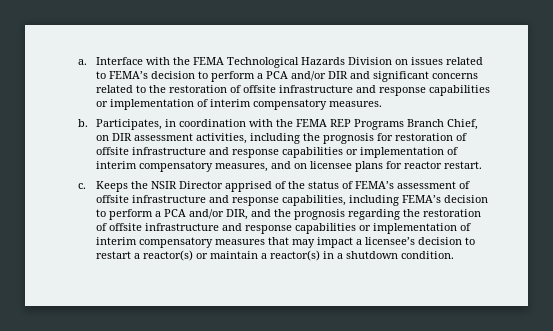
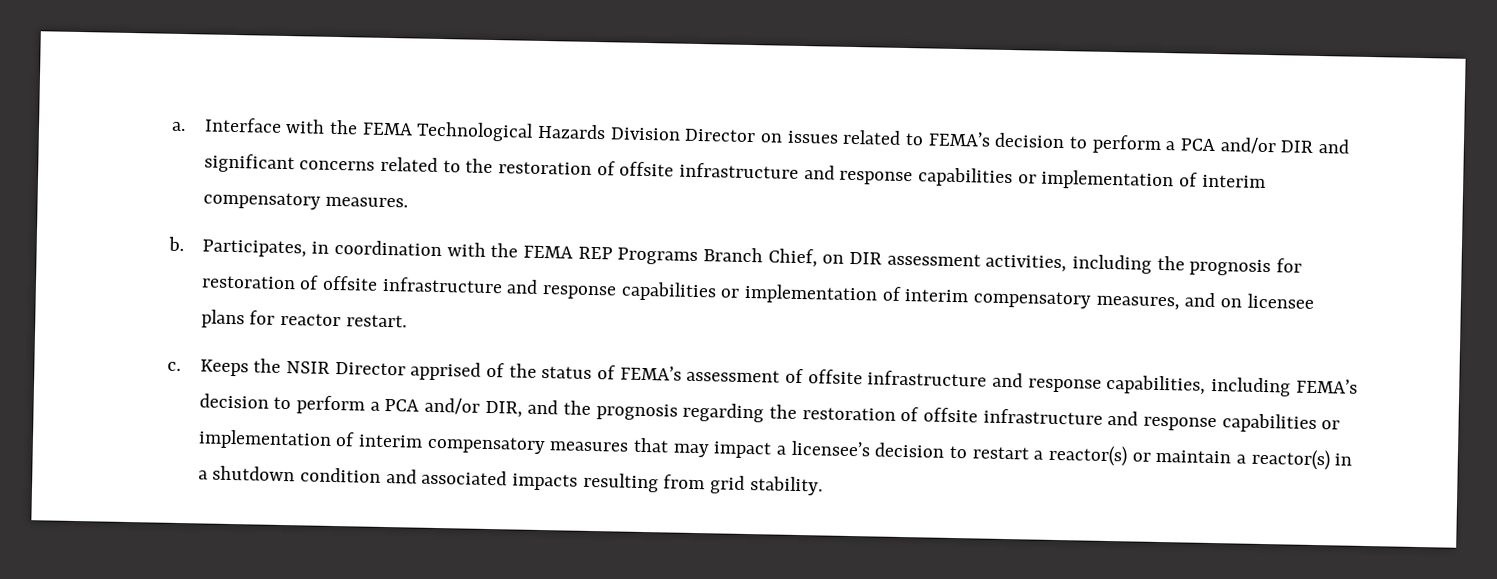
- Interface with the FEMA Technological Hazards Division on issues related to FEMA’s decision to perform a PCA and/or DIR and significant concerns related to the restoration of offsite infrastructure and response capabilities or implementation of interim compensatory measures.
+ Interface with the FEMA Technological Hazards Division Director on issues related to FEMA’s decision to perform a PCA and/or DIR and significant concerns related to the restoration of offsite infrastructure and response capabilities or implementation of interim compensatory measures.
- Keeps the NSIR Director apprised of the status of FEMA’s assessment of offsite infrastructure and response capabilities, including FEMA’s decision to perform a PCA and/or DIR, and the prognosis regarding the restoration of offsite infrastructure and response capabilities or implementation of interim compensatory measures that may impact a licensee’s decision to restart a reactor(s) or maintain a reactor(s) in a shutdown condition.
+ Keeps the NSIR Director apprised of the status of FEMA’s assessment of offsite infrastructure and response capabilities, including FEMA’s decision to perform a PCA and/or DIR, and the prognosis regarding the restoration of offsite infrastructure and response capabilities or implementation of interim compensatory measures that may impact a licensee’s decision to restart a reactor(s) or maintain a reactor(s) in a shutdown condition and associated impacts resulting from grid stability.

